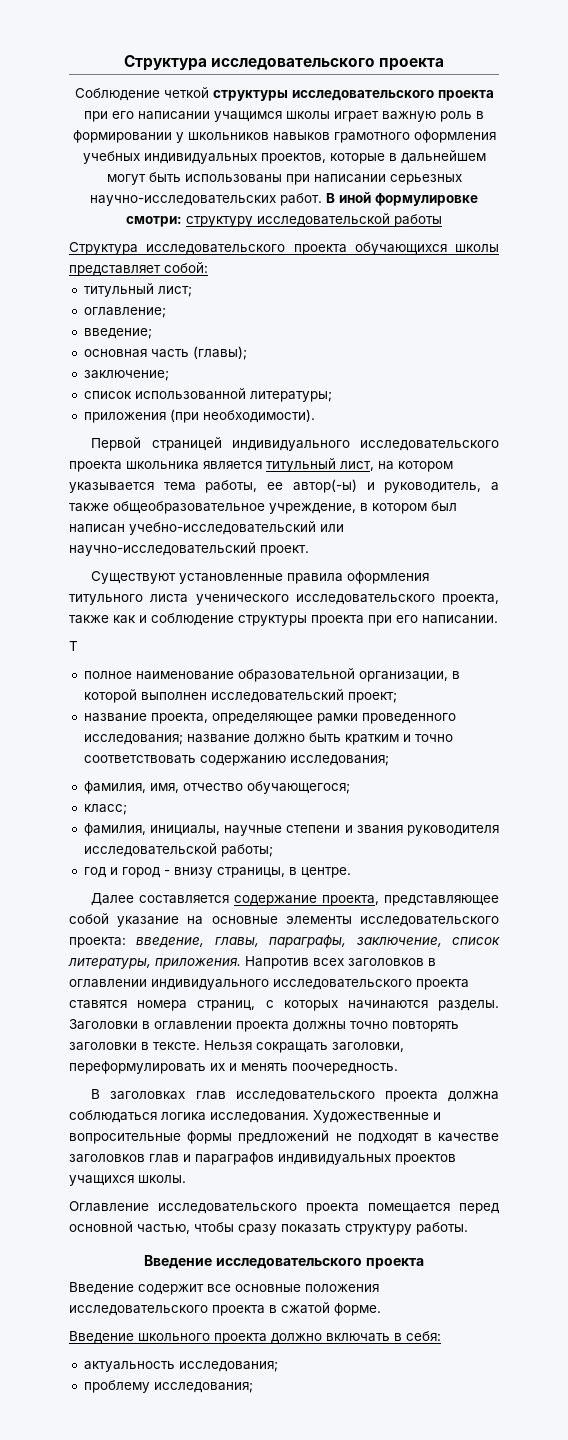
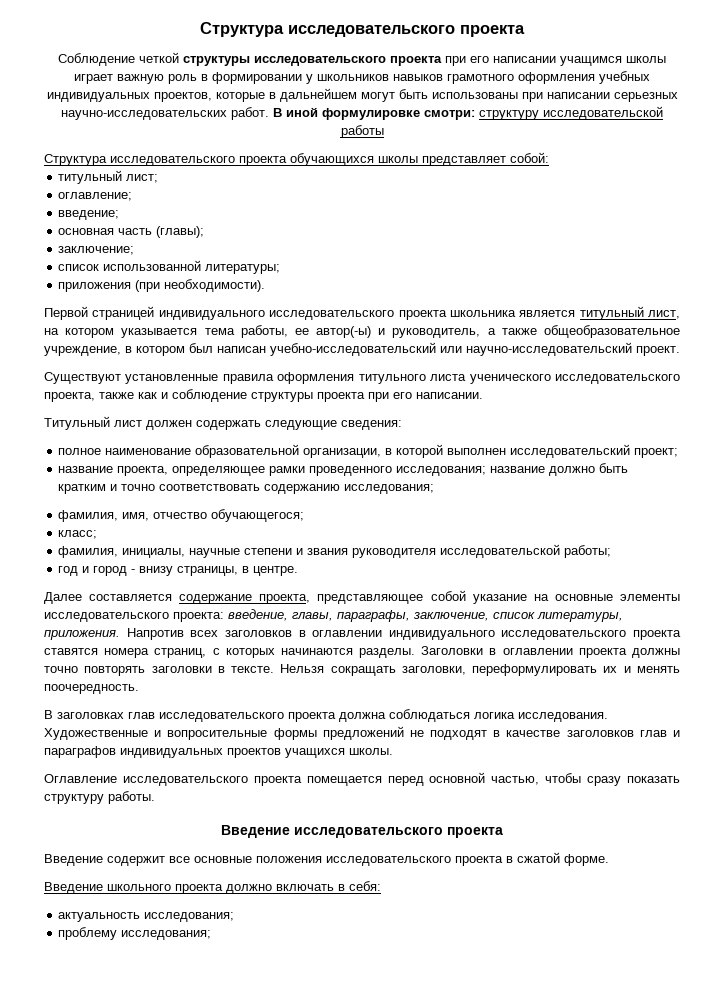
- Т
+ Титульный лист должен содержать следующие сведения:

